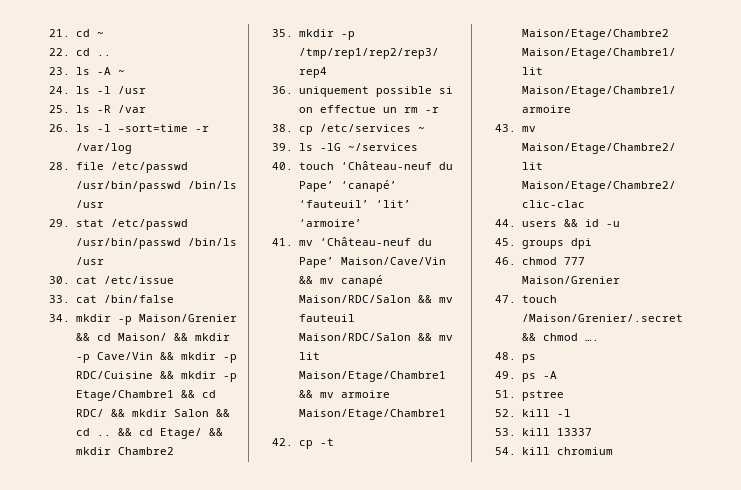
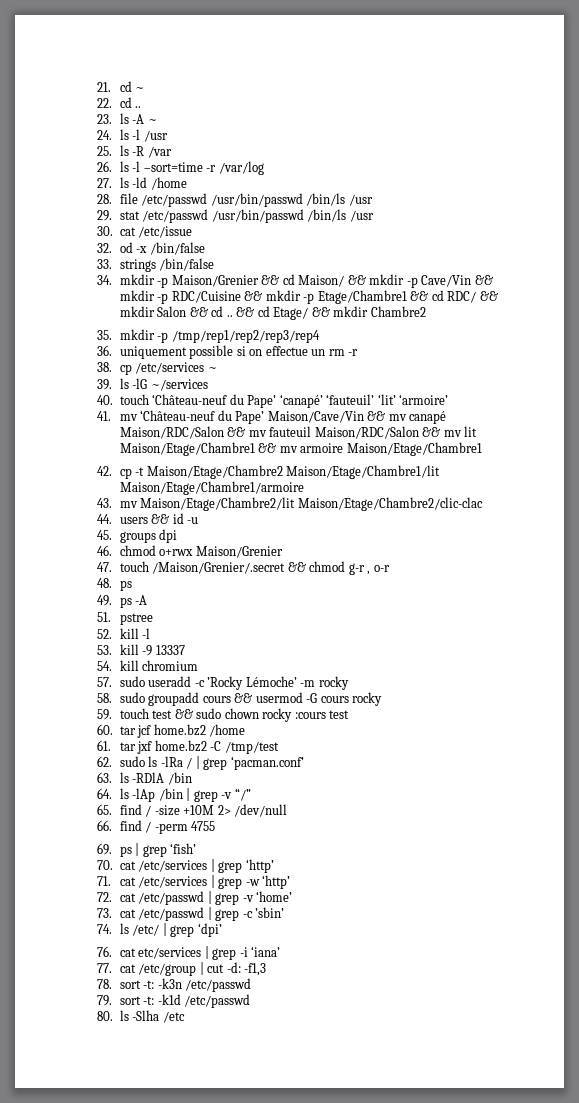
+ 27. ls -ld /home
- 33. cat /bin/false
+ 32. od -x /bin/false
+ 33. strings /bin/false
- 46. chmod 777 Maison/Grenier
+ 46. chmod o+rwx Maison/Grenier
- 47. touch /Maison/Grenier/.secret && chmod ….
+ 47. touch /Maison/Grenier/.secret && chmod g-r , o-r
- 53. kill 13337
+ 53. kill -9 13337
+ 57. sudo useradd -c ’Rocky Lémoche’ -m rocky
+ 58. sudo groupadd cours && usermod -G cours rocky
+ 59. touch test && sudo chown rocky :cours test
+ 60. tar jcf home.bz2 /home
+ 61. tar jxf home.bz2 -C /tmp/test
+ 62. sudo ls -lRa / | grep ‘pacman.conf’
+ 63. ls -RDlA /bin
+ 64. ls -lAp /bin | grep -v “/”
+ 65. find / -size +10M 2> /dev/null
+ 66. find / -perm 4755
+ 69. ps | grep ‘fish’
+ 70. cat /etc/services | grep ‘http’
+ 71. cat /etc/services | grep -w ‘http’
+ 72. cat /etc/passwd | grep -v ‘home’
+ 73. cat /etc/passwd | grep -c ’sbin’
+ 74. ls /etc/ | grep ‘dpi’
+ 76. cat etc/services | grep -i ‘iana’
+ 77. cat /etc/group | cut -d: -f1,3
+ 78. sort -t: -k3n /etc/passwd
+ 79. sort -t: -k1d /etc/passwd
+ 80. ls -Slha /etc

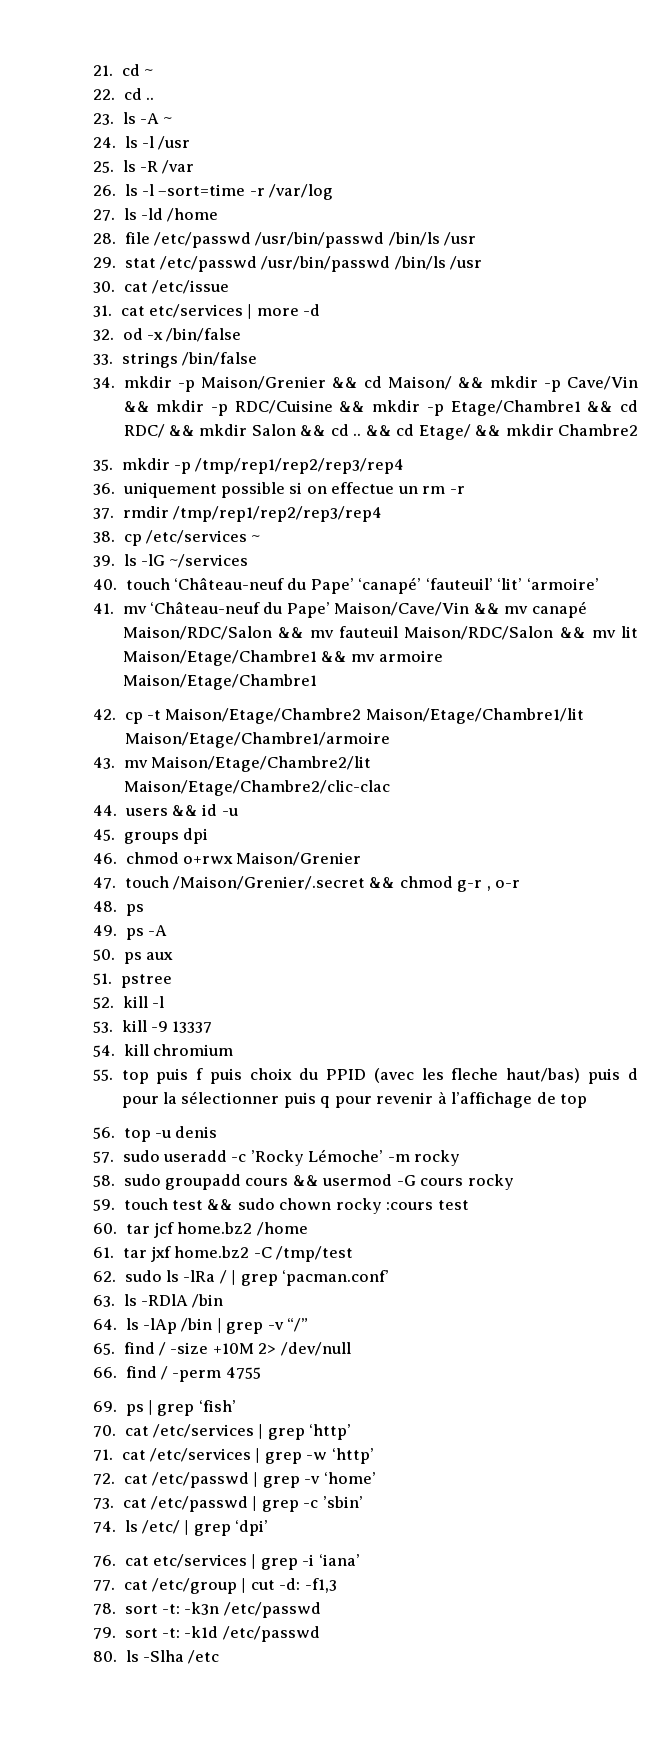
+ 31. cat etc/services | more -d
+ 37. rmdir /tmp/rep1/rep2/rep3/rep4
+ 50. ps aux
+ 55. top puis f puis choix du PPID (avec les fleche haut/bas) puis d pour la sélectionner puis q pour revenir à l’affichage de top
+ 56. top -u denis

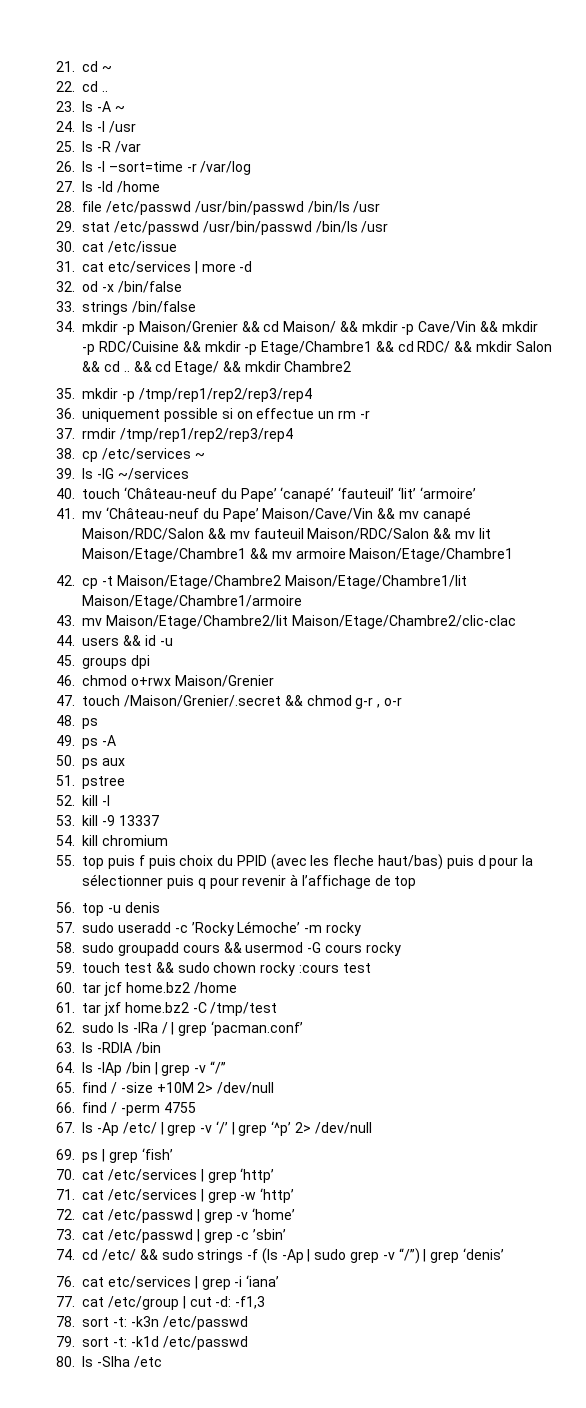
+ 67. ls -Ap /etc/ | grep -v ‘/’ | grep ‘^p’ 2> /dev/null
- 74. ls /etc/ | grep ‘dpi’
+ 74. cd /etc/ && sudo strings -f (ls -Ap | sudo grep -v “/”) | grep ‘denis’

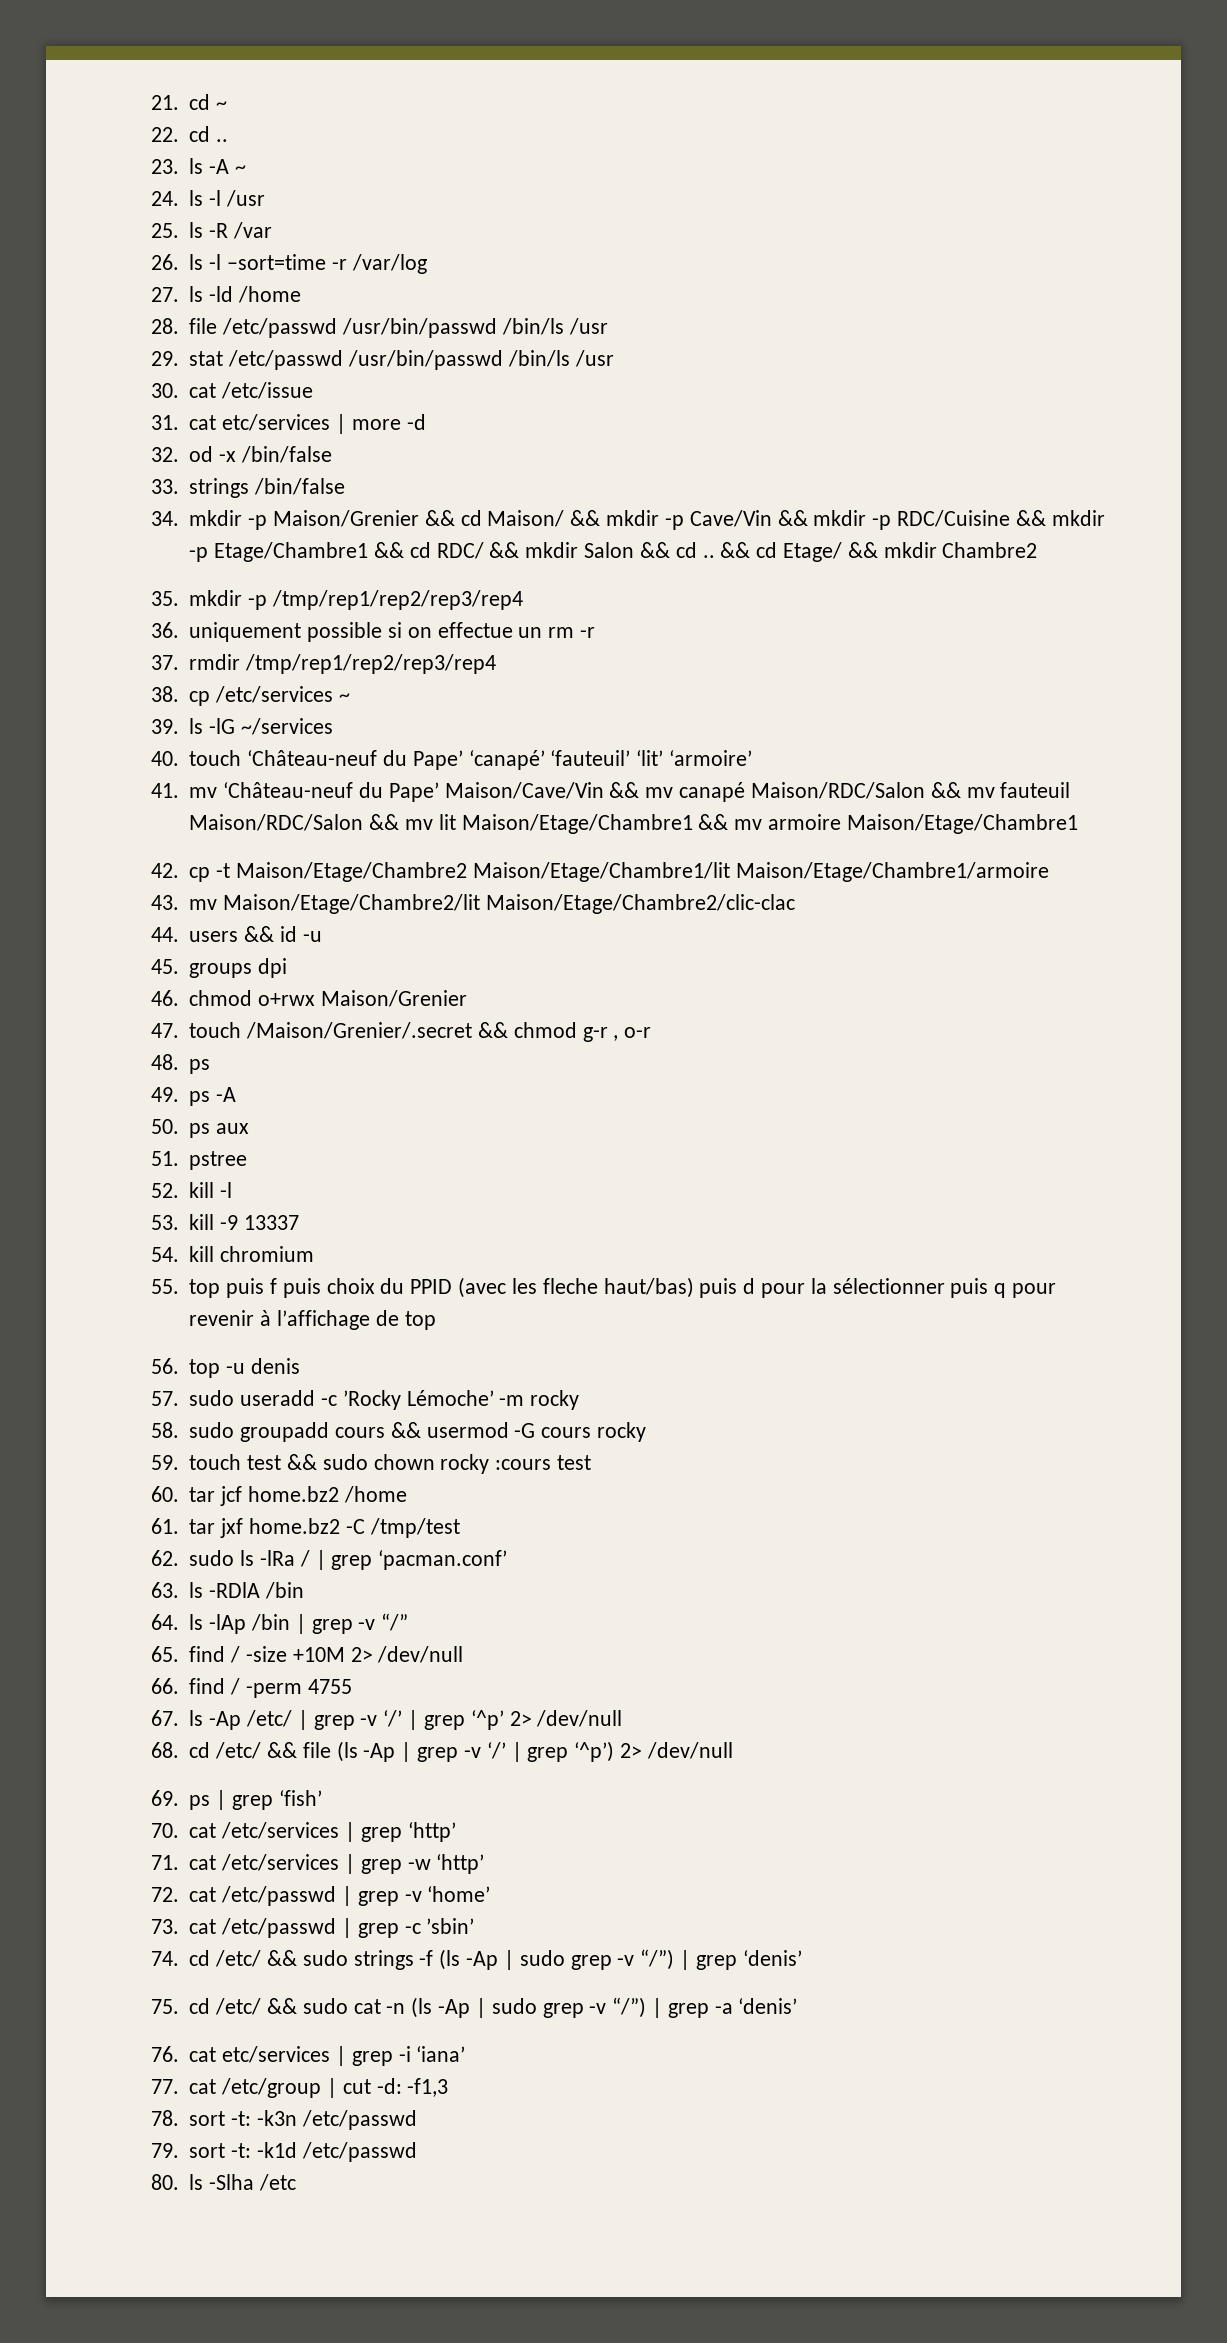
+ 68. cd /etc/ && file (ls -Ap | grep -v ‘/’ | grep ‘^p’) 2> /dev/null
+ 75. cd /etc/ && sudo cat -n (ls -Ap | sudo grep -v “/”) | grep -a ‘denis’

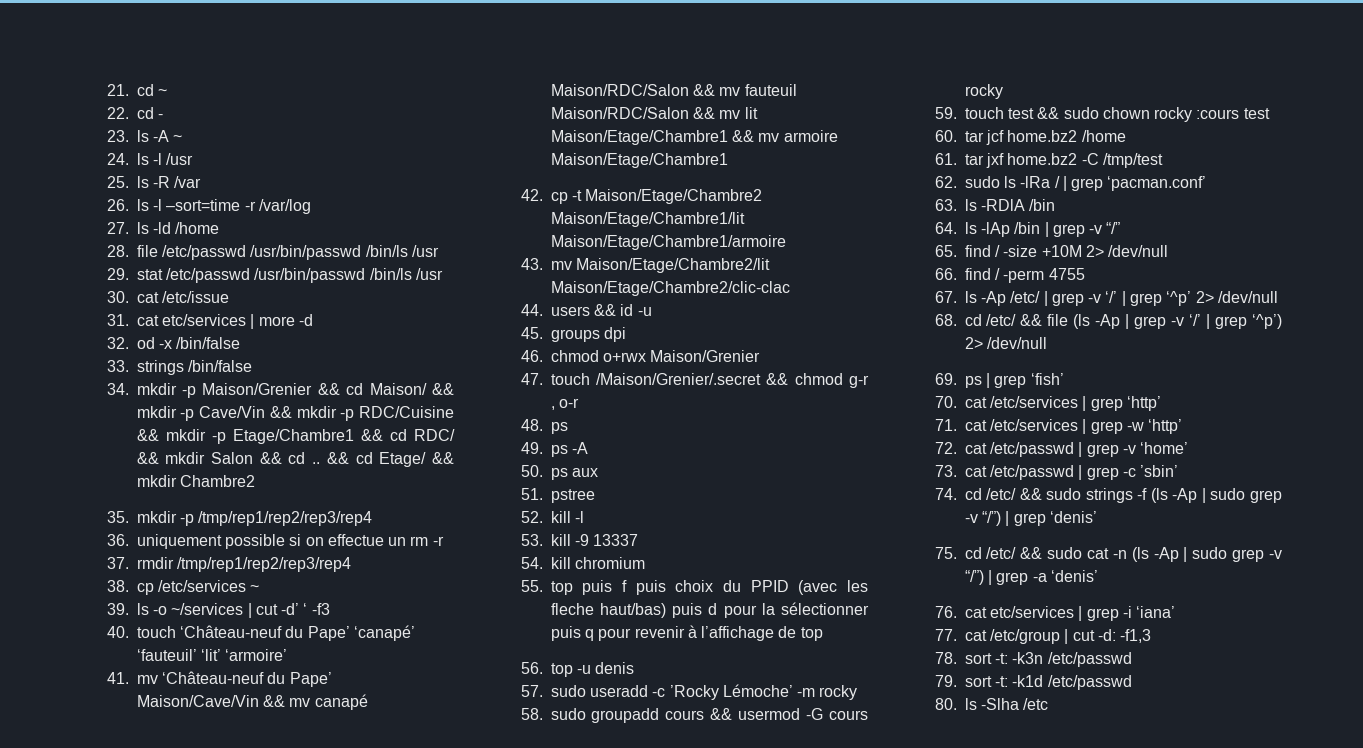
- 22. cd ..
+ 22. cd -
- 39. ls -lG ~/services
+ 39. ls -o ~/services | cut -d’ ‘ -f3

